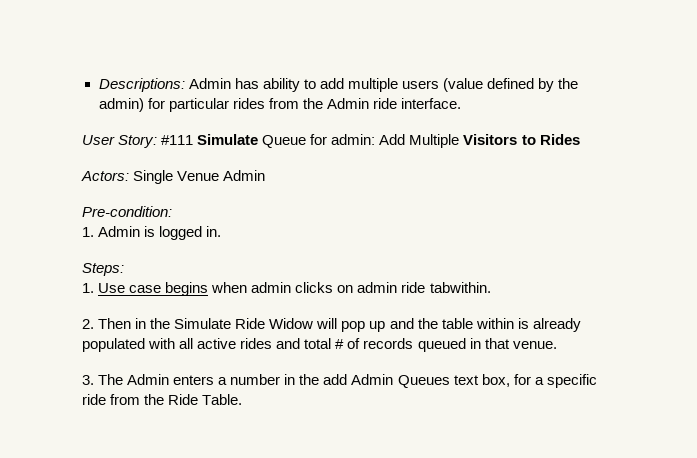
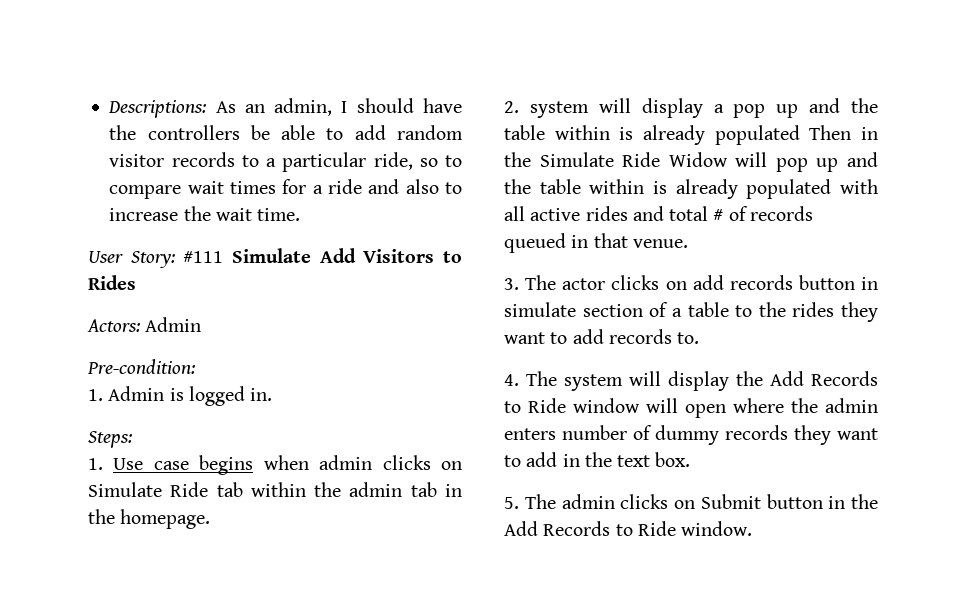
- Descriptions: Admin has ability to add multiple users (value defined by the admin) for particular rides from the Admin ride interface.
+ Descriptions: As an admin, I should have the controllers be able to add random visitor records to a particular ride, so to compare wait times for a ride and also to increase the wait time.
- User Story: #111 Simulate Queue for admin: Add Multiple Visitors to Rides
+ User Story: #111 Simulate Add Visitors to Rides
- Actors: Single Venue Admin
+ Actors: Admin
- 1. Use case begins when admin clicks on admin ride tabwithin.
- 2. Then in the Simulate Ride Widow will pop up and the table within is already populated with all active rides and total # of records queued in that venue.
+ 1. Use case begins when admin clicks on Simulate Ride tab within the admin tab in the homepage.
+ 2. system will display a pop up and the table within is already populated Then in the Simulate Ride Widow will pop up and the table within is already populated with all active rides and total # of records queued in that venue.
- 3. The Admin enters a number in the add Admin Queues text box, for a specific ride from the Ride Table.
+ 3. The actor clicks on add records button in simulate section of a table to the rides they want to add records to.
+ 4. The system will display the Add Records to Ride window will open where the admin enters number of dummy records they want to add in the text box.
+ 5. The admin clicks on Submit button in the Add Records to Ride window.

